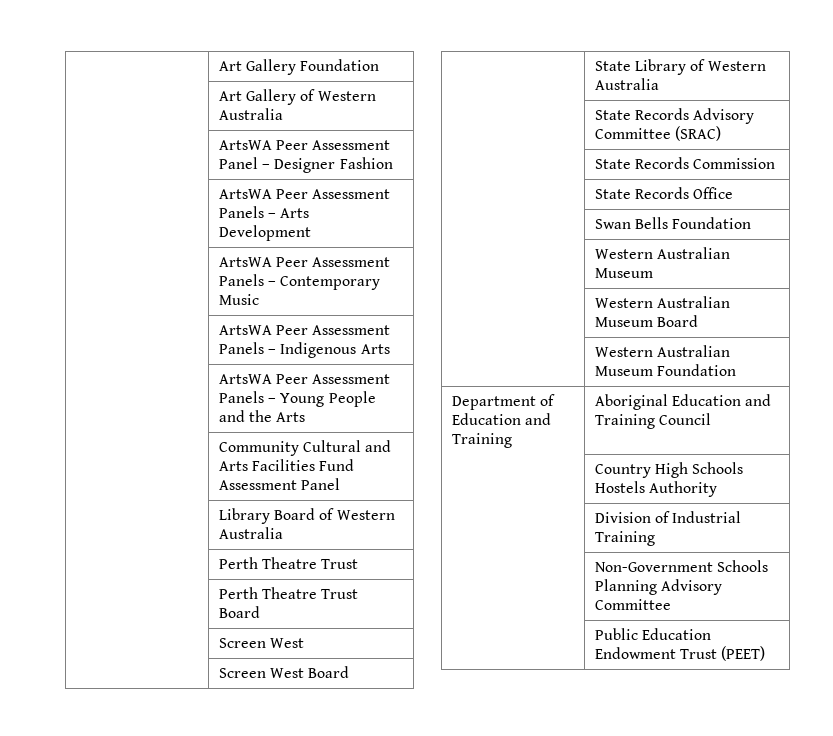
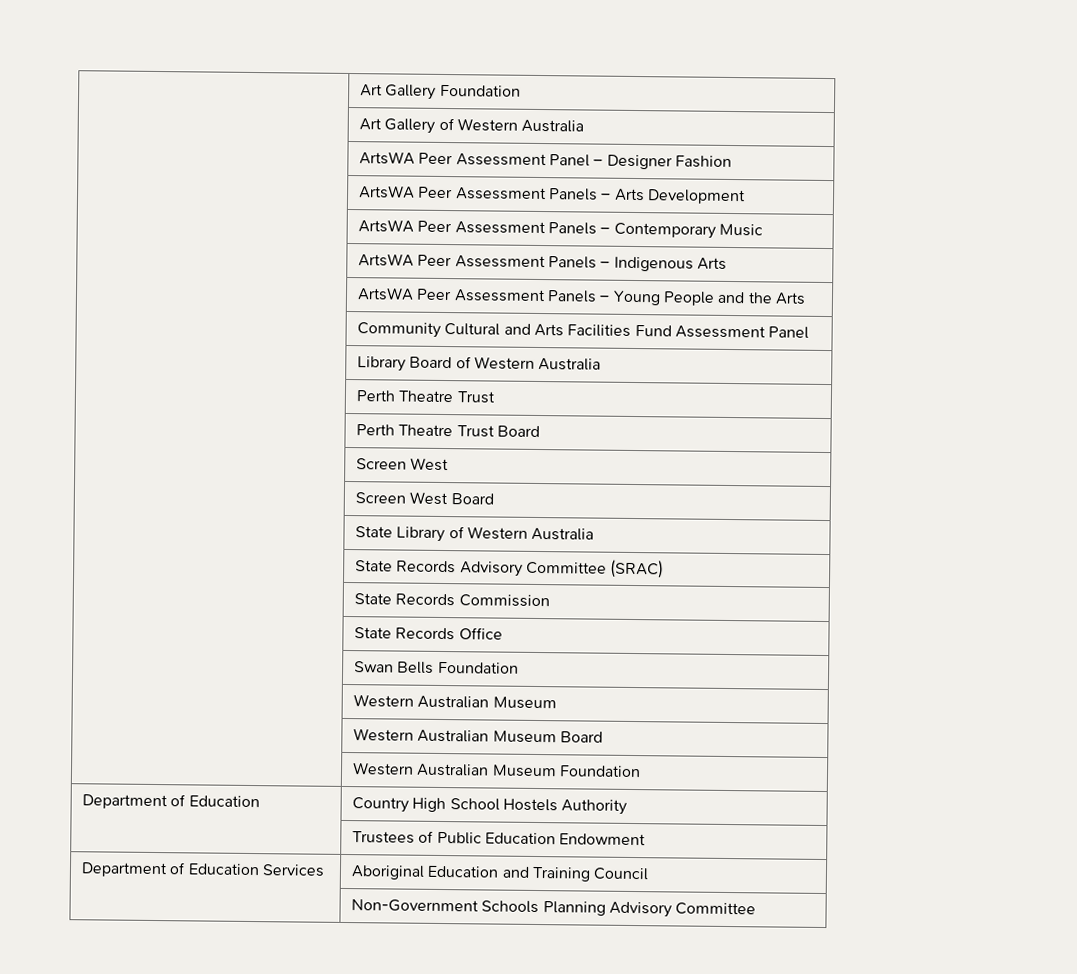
- Department of Education and Training | Aboriginal Education and Training Council
+ Department of Education | Country High School Hostels Authority
+ | Trustees of Public Education Endowment
+ Department of Education Services | Aboriginal Education and Training Council
- | Country High Schools Hostels Authority
- | Division of Industrial Training
- | Public Education Endowment Trust (PEET)

